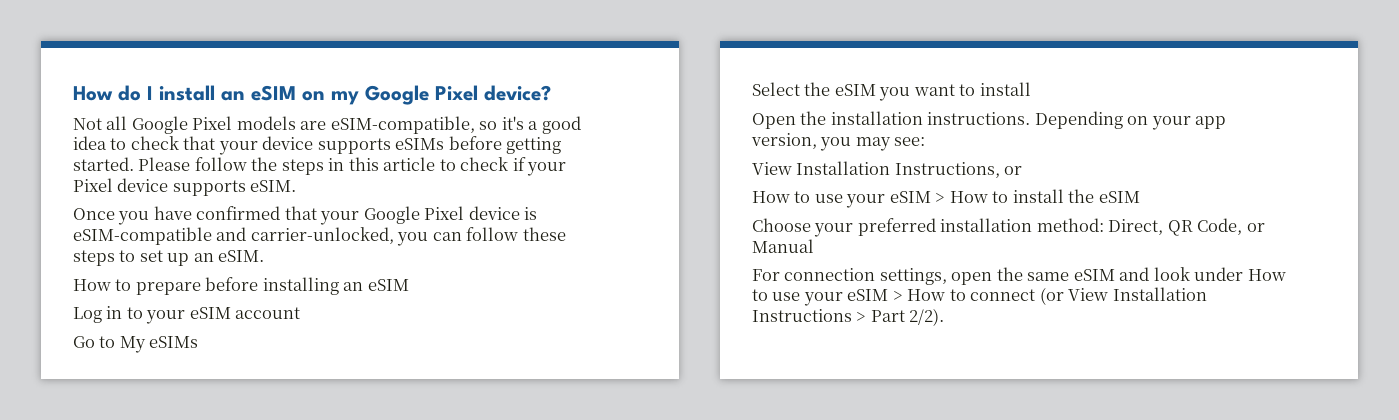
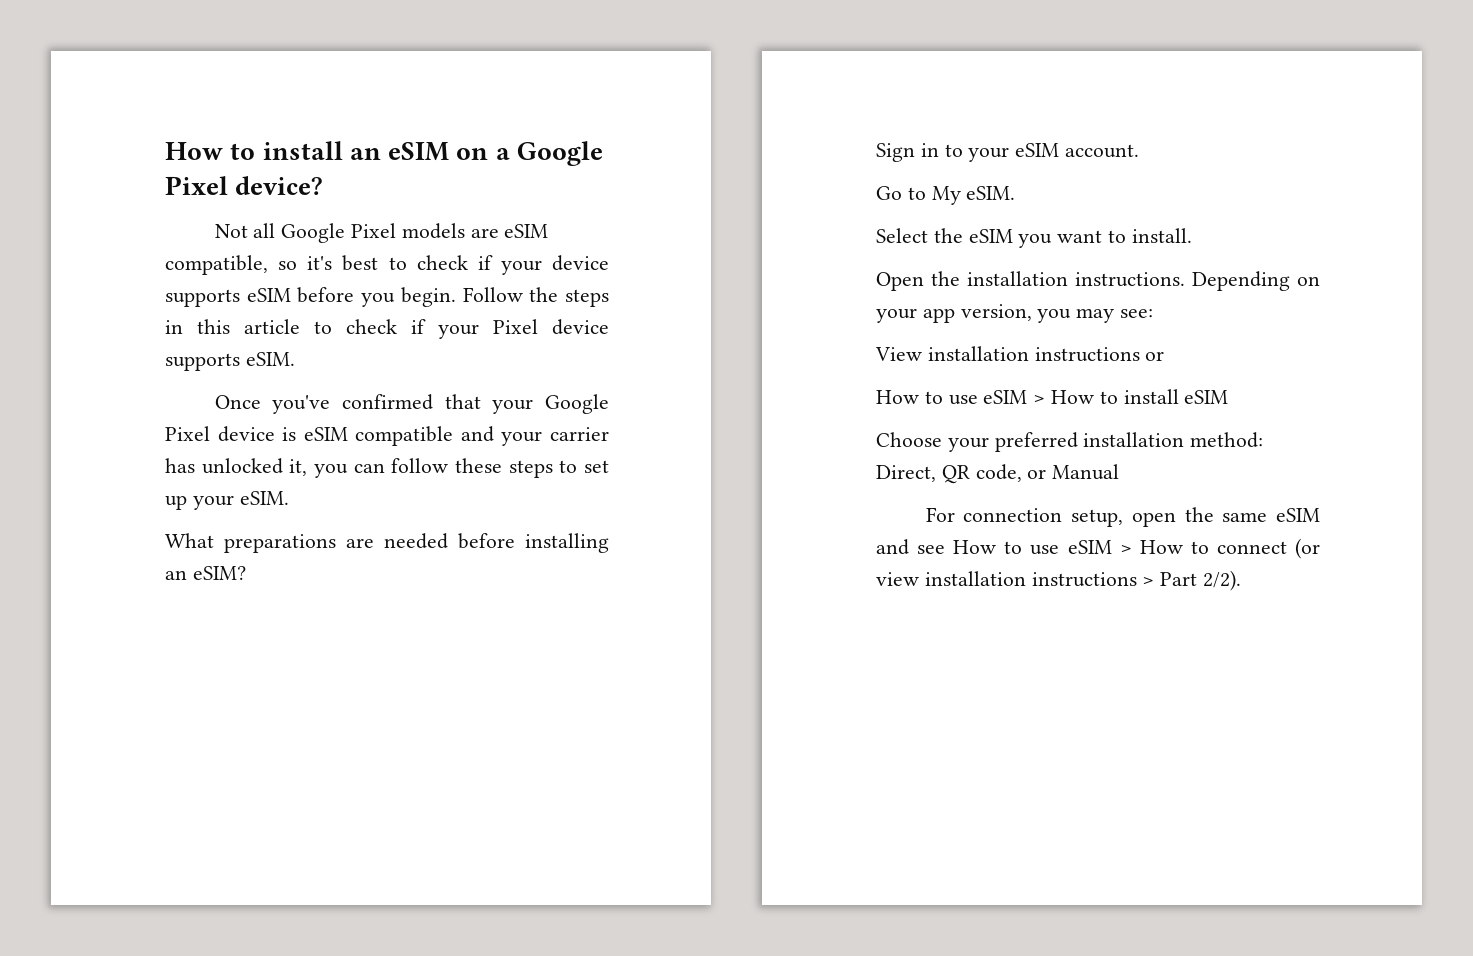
- How do I install an eSIM on my Google Pixel device?
+ How to install an eSIM on a Google Pixel device?
- Not all Google Pixel models are eSIM-compatible, so it's a good idea to check that your device supports eSIMs before getting started. Please follow the steps in this article to check if your Pixel device supports eSIM.
+ Not all Google Pixel models are eSIM compatible, so it's best to check if your device supports eSIM before you begin. Follow the steps in this article to check if your Pixel device supports eSIM.
- Once you have confirmed that your Google Pixel device is eSIM-compatible and carrier-unlocked, you can follow these steps to set up an eSIM.
- How to prepare before installing an eSIM
- Log in to your eSIM account
+ Once you've confirmed that your Google Pixel device is eSIM compatible and your carrier has unlocked it, you can follow these steps to set up your eSIM.
+ What preparations are needed before installing an eSIM?
+ Sign in to your eSIM account.
- Go to My eSIMs
+ Go to My eSIM.
- Select the eSIM you want to install
+ Select the eSIM you want to install.
- View Installation Instructions, or
+ View installation instructions or
- How to use your eSIM > How to install the eSIM
+ How to use eSIM > How to install eSIM
- Choose your preferred installation method: Direct, QR Code, or Manual
+ Choose your preferred installation method: Direct, QR code, or Manual
- For connection settings, open the same eSIM and look under How to use your eSIM > How to connect (or View Installation Instructions > Part 2/2).
+ For connection setup, open the same eSIM and see How to use eSIM > How to connect (or view installation instructions > Part 2/2).

